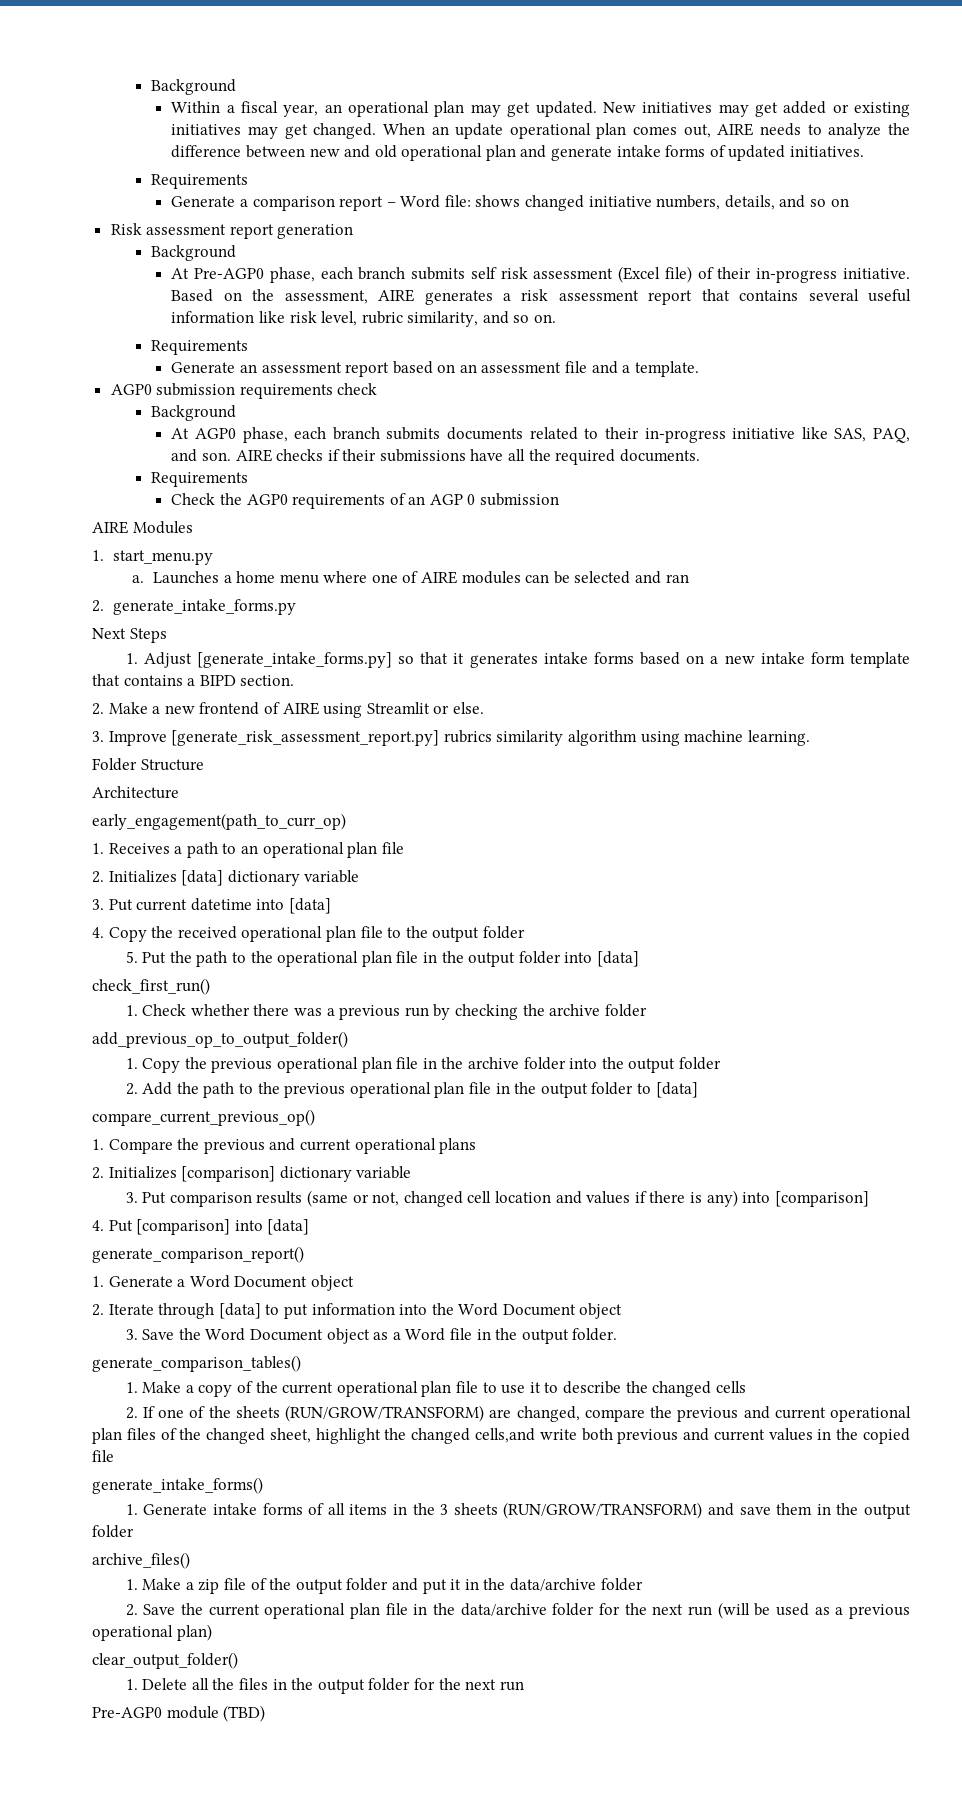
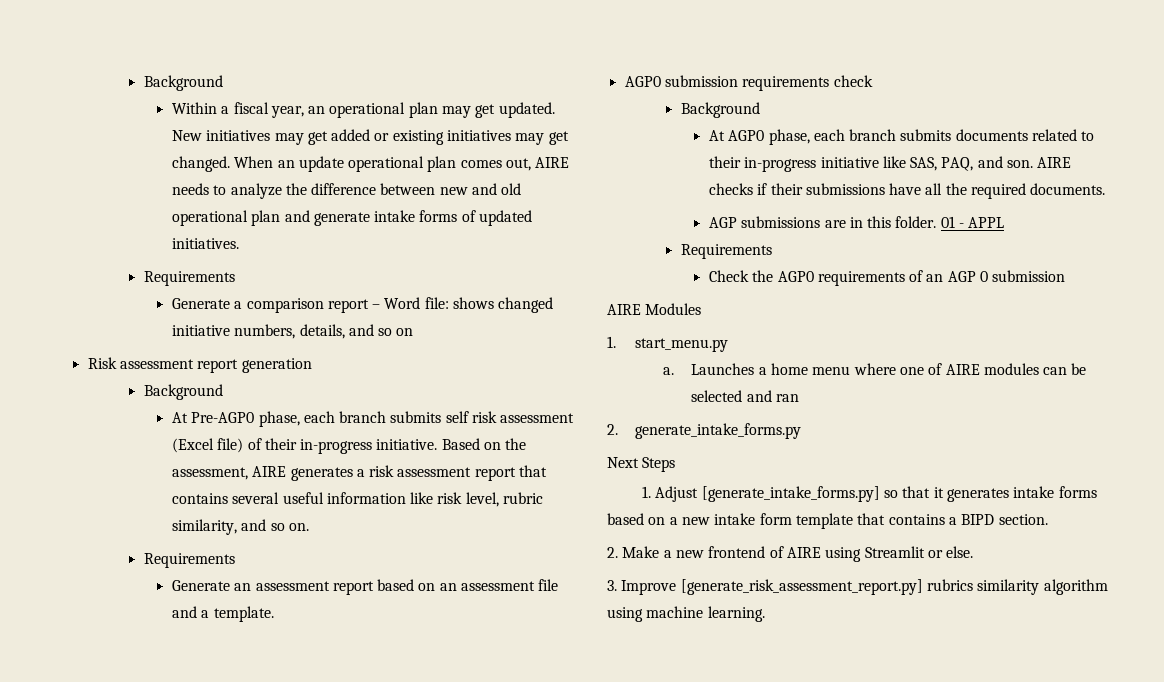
+ AGP submissions are in this folder. 01 - APPL
- Folder Structure
- Architecture
- early_engagement(path_to_curr_op)
- 1. Receives a path to an operational plan file
- 2. Initializes [data] dictionary variable
- 3. Put current datetime into [data]
- 4. Copy the received operational plan file to the output folder
- 5. Put the path to the operational plan file in the output folder into [data]
- check_first_run()
- 1. Check whether there was a previous run by checking the archive folder
- add_previous_op_to_output_folder()
- 1. Copy the previous operational plan file in the archive folder into the output folder
- 2. Add the path to the previous operational plan file in the output folder to [data]
- compare_current_previous_op()
- 1. Compare the previous and current operational plans
- 2. Initializes [comparison] dictionary variable
- 3. Put comparison results (same or not, changed cell location and values if there is any) into [comparison]
- 4. Put [comparison] into [data]
- generate_comparison_report()
- 1. Generate a Word Document object
- 2. Iterate through [data] to put information into the Word Document object
- 3. Save the Word Document object as a Word file in the output folder.
- generate_comparison_tables()
- 1. Make a copy of the current operational plan file to use it to describe the changed cells
- 2. If one of the sheets (RUN/GROW/TRANSFORM) are changed, compare the previous and current operational plan files of the changed sheet, highlight the changed cells,and write both previous and current values in the copied file
- generate_intake_forms()
- 1. Generate intake forms of all items in the 3 sheets (RUN/GROW/TRANSFORM) and save them in the output folder
- archive_files()
- 1. Make a zip file of the output folder and put it in the data/archive folder
- 2. Save the current operational plan file in the data/archive folder for the next run (will be used as a previous operational plan)
- clear_output_folder()
- 1. Delete all the files in the output folder for the next run
- Pre-AGP0 module (TBD)

